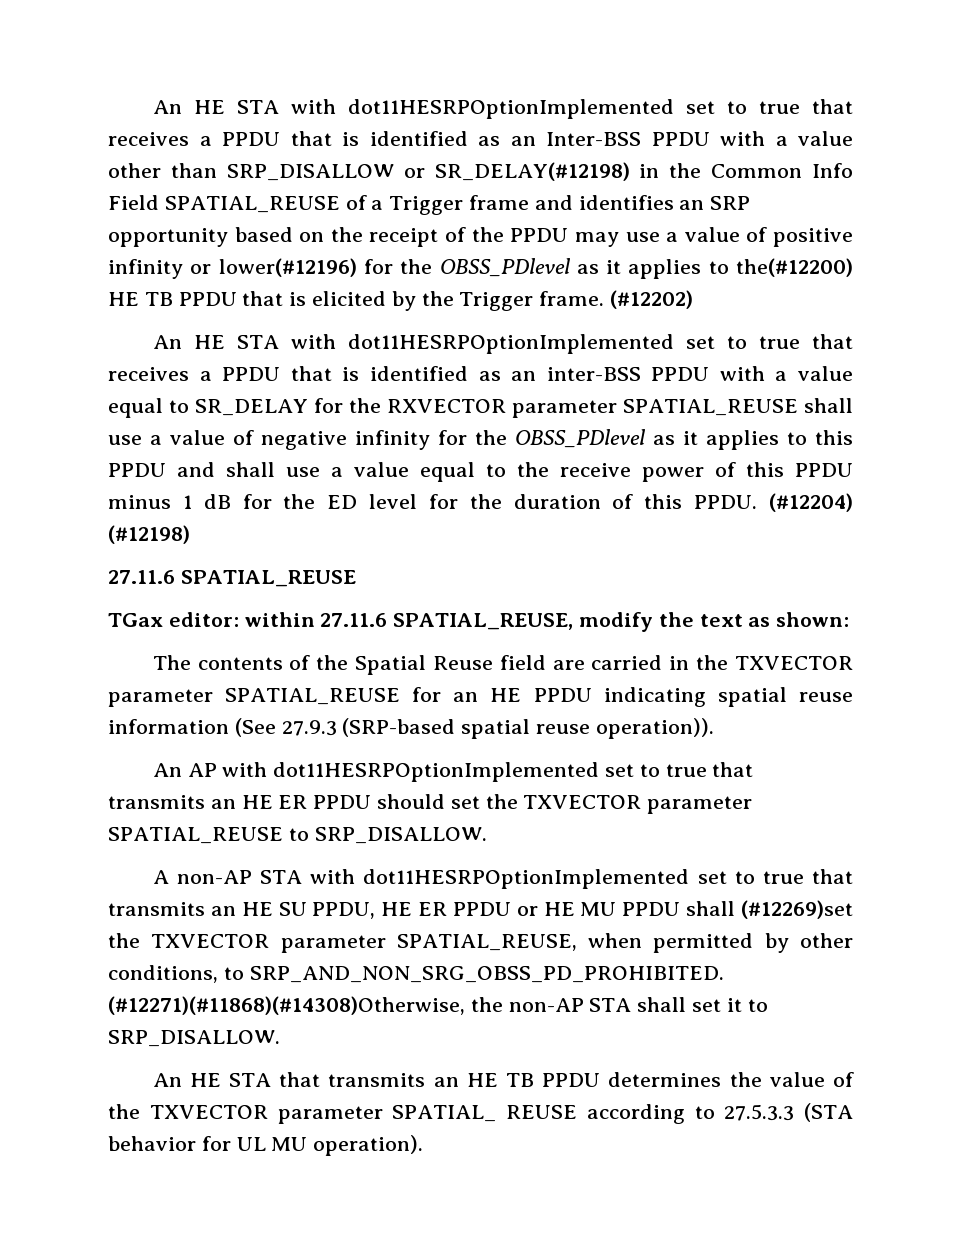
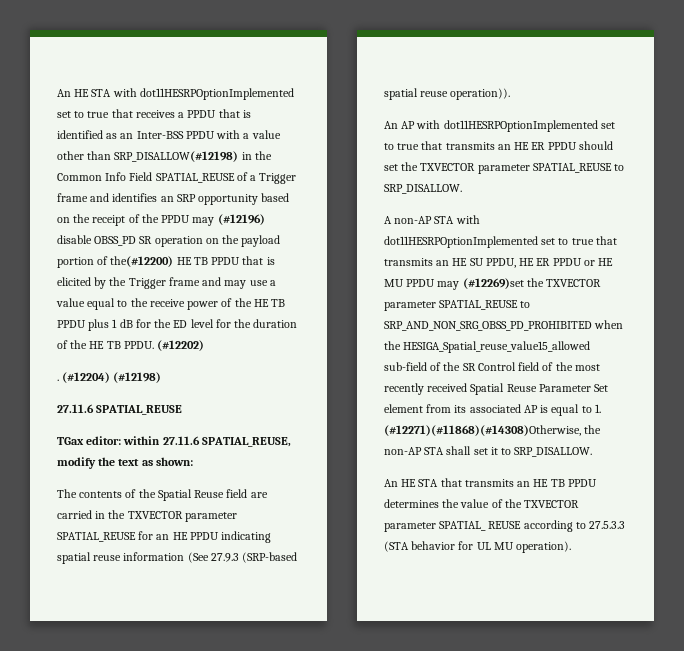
- An HE STA with dot11HESRPOptionImplemented set to true that receives a PPDU that is identified as an Inter-BSS PPDU with a value other than SRP_DISALLOW or SR_DELAY(#12198) in the Common Info Field SPATIAL_REUSE of a Trigger frame and identifies an SRP opportunity based on the receipt of the PPDU may use a value of positive infinity or lower(#12196) for the OBSS_PDlevel as it applies to the(#12200) HE TB PPDU that is elicited by the Trigger frame. (#12202)
- An HE STA with dot11HESRPOptionImplemented set to true that receives a PPDU that is identified as an inter-BSS PPDU with a value equal to SR_DELAY for the RXVECTOR parameter SPATIAL_REUSE shall use a value of negative infinity for the OBSS_PDlevel as it applies to this PPDU and shall use a value equal to the receive power of this PPDU minus 1 dB for the ED level for the duration of this PPDU.
+ An HE STA with dot11HESRPOptionImplemented set to true that receives a PPDU that is identified as an Inter-BSS PPDU with a value other than SRP_DISALLOW(#12198) in the Common Info Field SPATIAL_REUSE of a Trigger frame and identifies an SRP opportunity based on the receipt of the PPDU may (#12196) disable OBSS_PD SR operation on the payload portion of the(#12200) HE TB PPDU that is elicited by the Trigger frame and may use a value equal to the receive power of the HE TB PPDU plus 1 dB for the ED level for the duration of the HE TB PPDU. (#12202)
+ .
- A non-AP STA with dot11HESRPOptionImplemented set to true that transmits an HE SU PPDU, HE ER PPDU or HE MU PPDU shall (#12269)set the TXVECTOR parameter SPATIAL_REUSE, when permitted by other conditions, to SRP_AND_NON_SRG_OBSS_PD_PROHIBITED. (#12271)(#11868)(#14308)Otherwise, the non-AP STA shall set it to SRP_DISALLOW.
+ A non-AP STA with dot11HESRPOptionImplemented set to true that transmits an HE SU PPDU, HE ER PPDU or HE MU PPDU may (#12269)set the TXVECTOR parameter SPATIAL_REUSE to SRP_AND_NON_SRG_OBSS_PD_PROHIBITED when the HESIGA_Spatial_reuse_value15_allowed sub-field of the SR Control field of the most recently received Spatial Reuse Parameter Set element from its associated AP is equal to 1. (#12271)(#11868)(#14308)Otherwise, the non-AP STA shall set it to SRP_DISALLOW.

